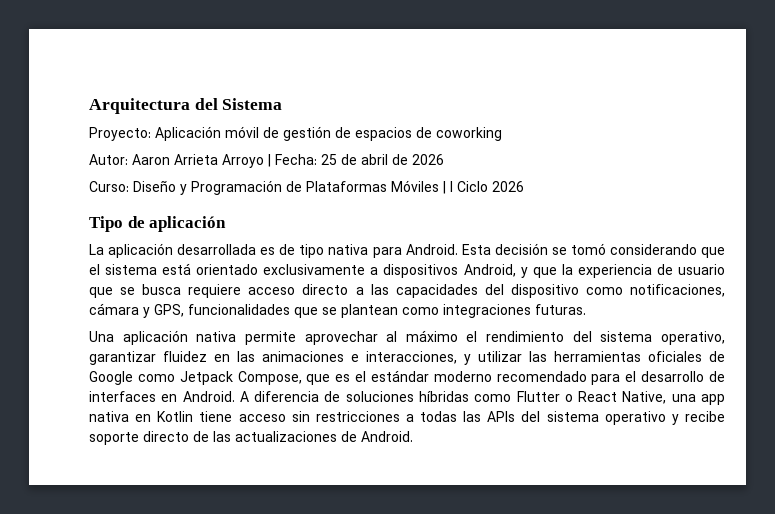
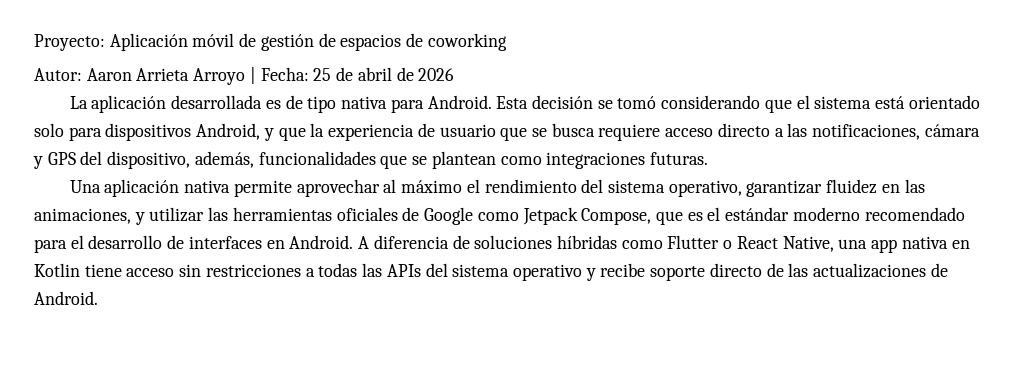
- Arquitectura del Sistema
- Curso: Diseño y Programación de Plataformas Móviles | I Ciclo 2026
- Tipo de aplicación
- Esta decisión se tomó considerando que el sistema está orientado exclusivamente a dispositivos Android, y que la experiencia de usuario que se busca requiere acceso directo a las capacidades del dispositivo como notificaciones, cámara y GPS, funcionalidades que se plantean como integraciones futuras.
+ Esta decisión se tomó considerando que el sistema está orientado solo para dispositivos Android, y que la experiencia de usuario que se busca requiere acceso directo a las notificaciones, cámara y GPS del dispositivo, además, funcionalidades que se plantean como integraciones futuras.
- Una aplicación nativa permite aprovechar al máximo el rendimiento del sistema operativo, garantizar fluidez en las animaciones e interacciones, y utilizar las herramientas oficiales de Google como Jetpack Compose, que es el estándar moderno recomendado para el desarrollo de interfaces en Android.
+ Una aplicación nativa permite aprovechar al máximo el rendimiento del sistema operativo, garantizar fluidez en las animaciones, y utilizar las herramientas oficiales de Google como Jetpack Compose, que es el estándar moderno recomendado para el desarrollo de interfaces en Android.

